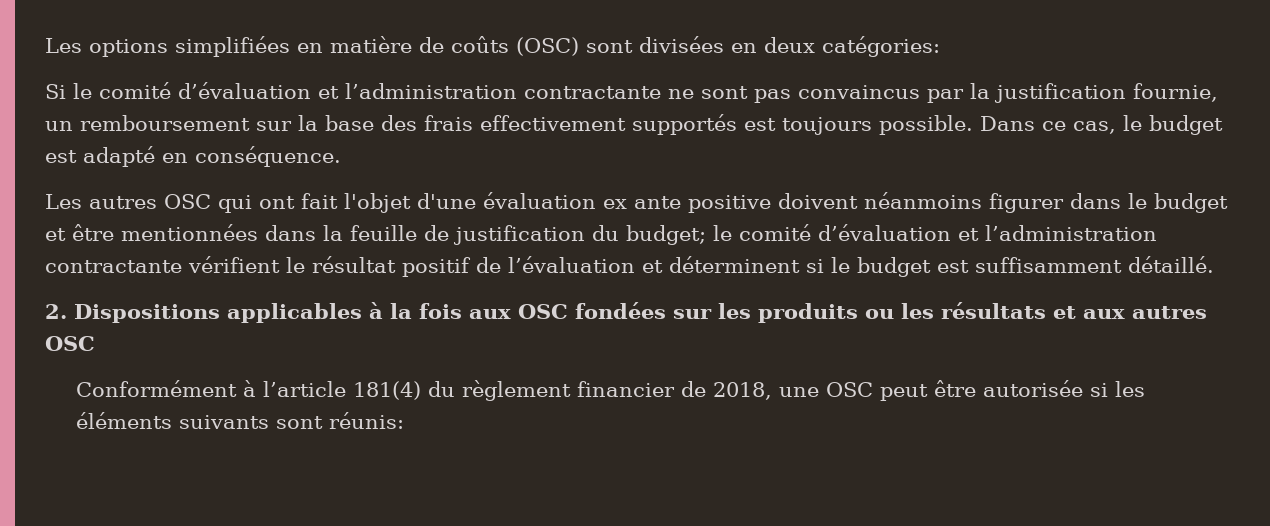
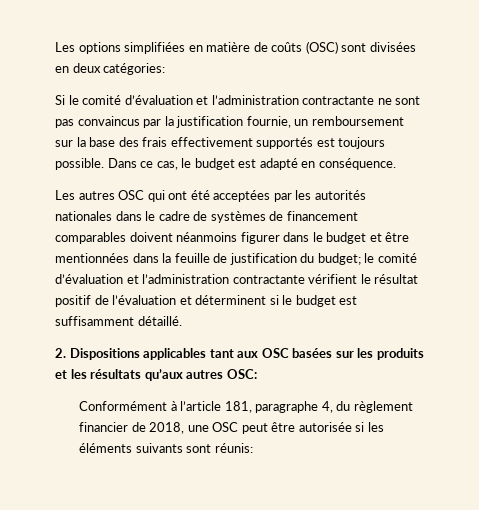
- Les autres OSC qui ont fait l'objet d'une évaluation ex ante positive doivent néanmoins figurer dans le budget et être mentionnées dans la feuille de justification du budget; le comité d’évaluation et l’administration contractante vérifient le résultat positif de l’évaluation et déterminent si le budget est suffisamment détaillé.
+ Les autres OSC qui ont été acceptées par les autorités nationales dans le cadre de systèmes de financement comparables doivent néanmoins figurer dans le budget et être mentionnées dans la feuille de justification du budget; le comité d’évaluation et l’administration contractante vérifient le résultat positif de l’évaluation et déterminent si le budget est suffisamment détaillé.
- 2. Dispositions applicables à la fois aux OSC fondées sur les produits ou les résultats et aux autres OSC
+ 2. Dispositions applicables tant aux OSC basées sur les produits et les résultats qu’aux autres OSC:
- Conformément à l’article 181(4) du règlement financier de 2018, une OSC peut être autorisée si les éléments suivants sont réunis:
+ Conformément à l’article 181, paragraphe 4, du règlement financier de 2018, une OSC peut être autorisée si les éléments suivants sont réunis:

